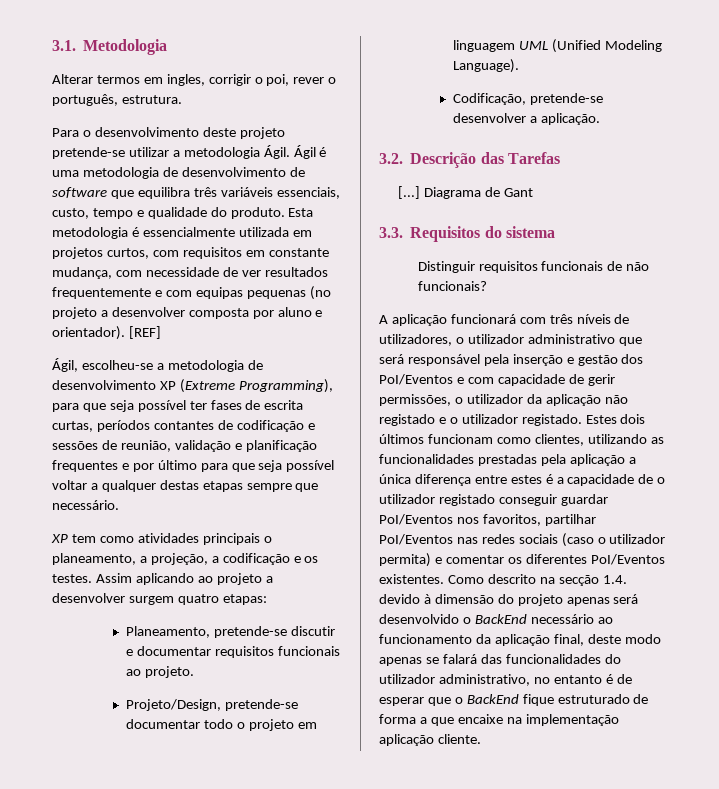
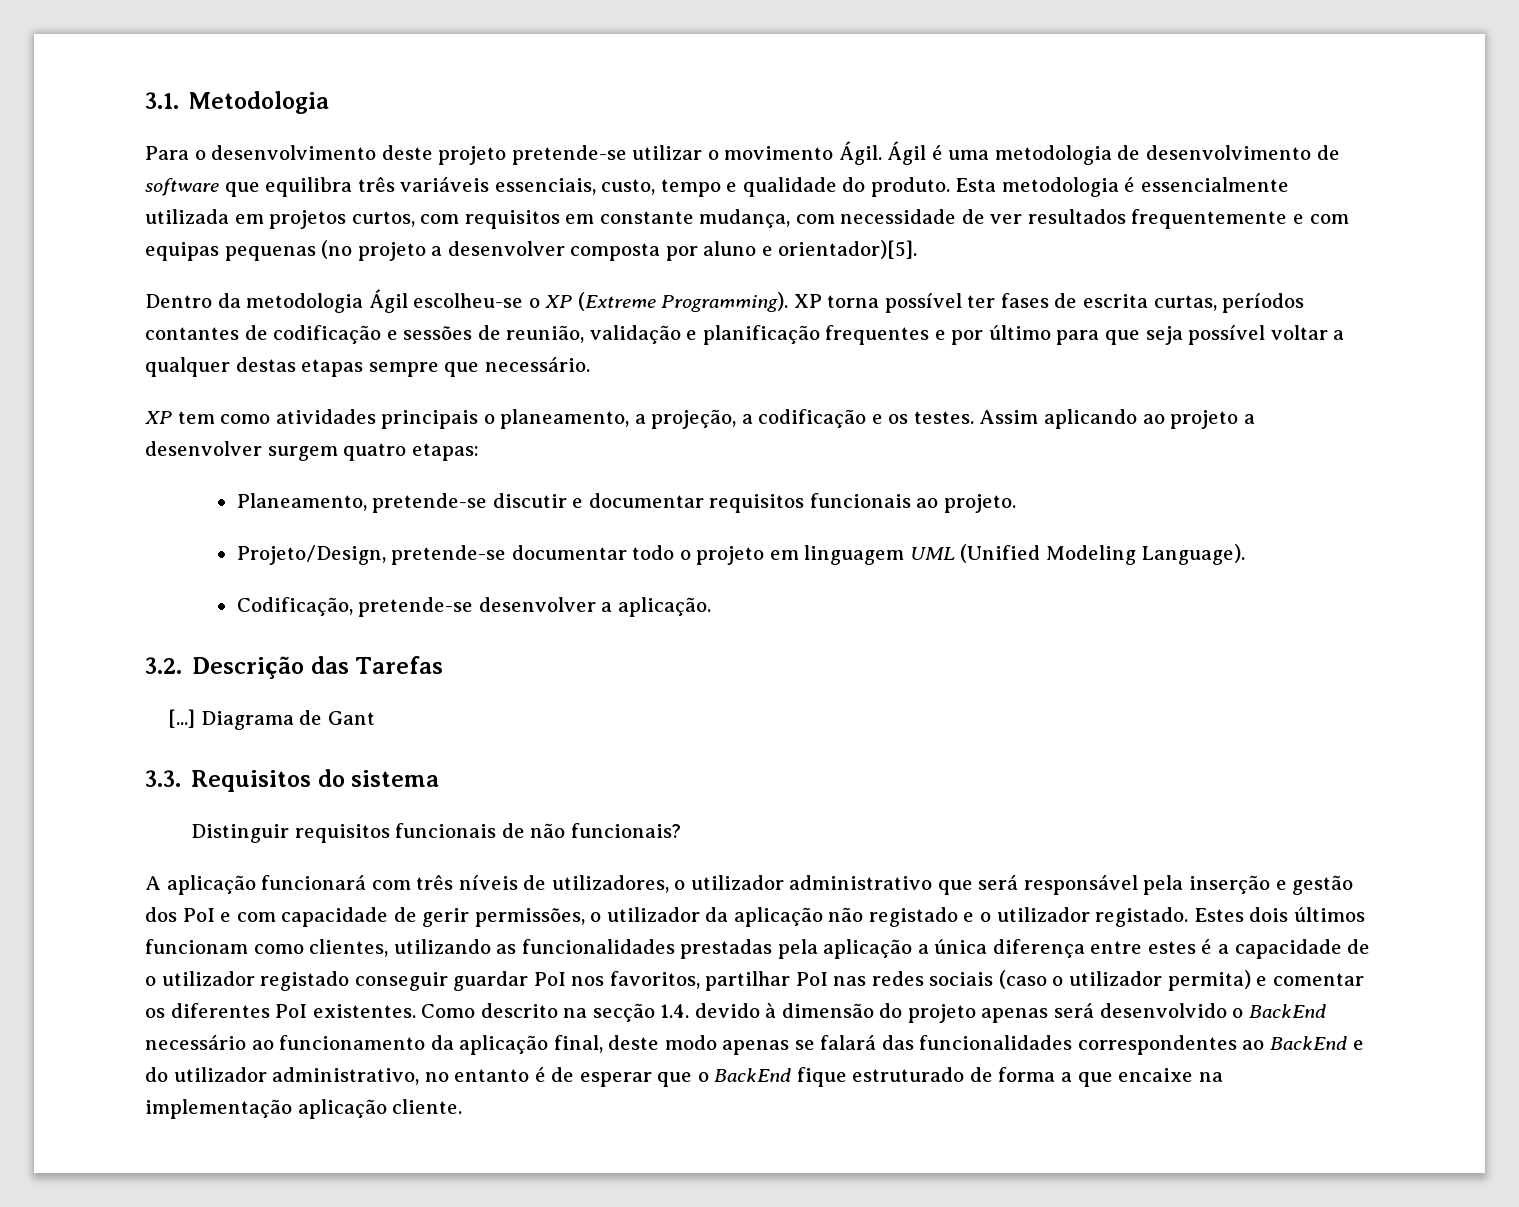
- Alterar termos em ingles, corrigir o poi, rever o português, estrutura.
- Para o desenvolvimento deste projeto pretende-se utilizar a metodologia Ágil.
+ Para o desenvolvimento deste projeto pretende-se utilizar o movimento Ágil.
- Esta metodologia é essencialmente utilizada em projetos curtos, com requisitos em constante mudança, com necessidade de ver resultados frequentemente e com equipas pequenas (no projeto a desenvolver composta por aluno e orientador). [REF]
- Ágil, escolheu-se a metodologia de desenvolvimento XP (Extreme Programming), para que seja possível ter fases de escrita curtas, períodos contantes de codificação e sessões de reunião, validação e planificação frequentes e por último para que seja possível voltar a qualquer destas etapas sempre que necessário.
+ Esta metodologia é essencialmente utilizada em projetos curtos, com requisitos em constante mudança, com necessidade de ver resultados frequentemente e com equipas pequenas (no projeto a desenvolver composta por aluno e orientador)[5].
+ Dentro da metodologia Ágil escolheu-se o XP (Extreme Programming). XP torna possível ter fases de escrita curtas, períodos contantes de codificação e sessões de reunião, validação e planificação frequentes e por último para que seja possível voltar a qualquer destas etapas sempre que necessário.
- A aplicação funcionará com três níveis de utilizadores, o utilizador administrativo que será responsável pela inserção e gestão dos PoI/Eventos e com capacidade de gerir permissões, o utilizador da aplicação não registado e o utilizador registado.
+ A aplicação funcionará com três níveis de utilizadores, o utilizador administrativo que será responsável pela inserção e gestão dos PoI e com capacidade de gerir permissões, o utilizador da aplicação não registado e o utilizador registado.
- Estes dois últimos funcionam como clientes, utilizando as funcionalidades prestadas pela aplicação a única diferença entre estes é a capacidade de o utilizador registado conseguir guardar PoI/Eventos nos favoritos, partilhar PoI/Eventos nas redes sociais (caso o utilizador permita) e comentar os diferentes PoI/Eventos existentes.
+ Estes dois últimos funcionam como clientes, utilizando as funcionalidades prestadas pela aplicação a única diferença entre estes é a capacidade de o utilizador registado conseguir guardar PoI nos favoritos, partilhar PoI nas redes sociais (caso o utilizador permita) e comentar os diferentes PoI existentes.
- Como descrito na secção 1.4. devido à dimensão do projeto apenas será desenvolvido o BackEnd necessário ao funcionamento da aplicação final, deste modo apenas se falará das funcionalidades do utilizador administrativo, no entanto é de esperar que o BackEnd fique estruturado de forma a que encaixe na implementação aplicação cliente.
+ Como descrito na secção 1.4. devido à dimensão do projeto apenas será desenvolvido o BackEnd necessário ao funcionamento da aplicação final, deste modo apenas se falará das funcionalidades correspondentes ao BackEnd e do utilizador administrativo, no entanto é de esperar que o BackEnd fique estruturado de forma a que encaixe na implementação aplicação cliente.

